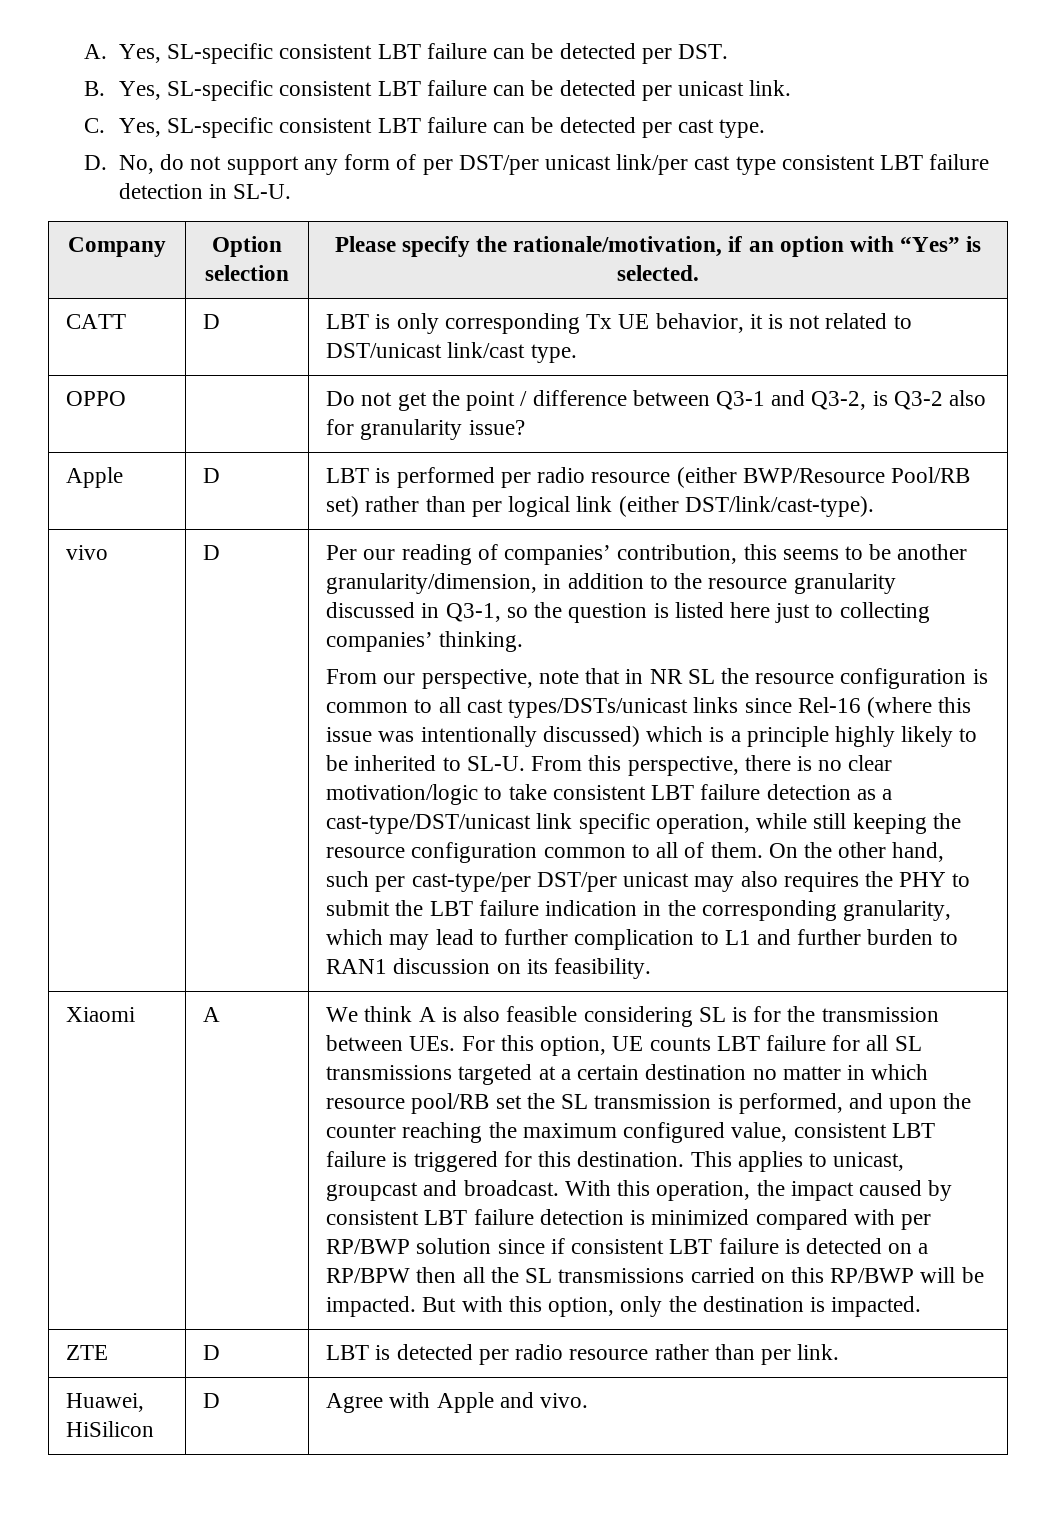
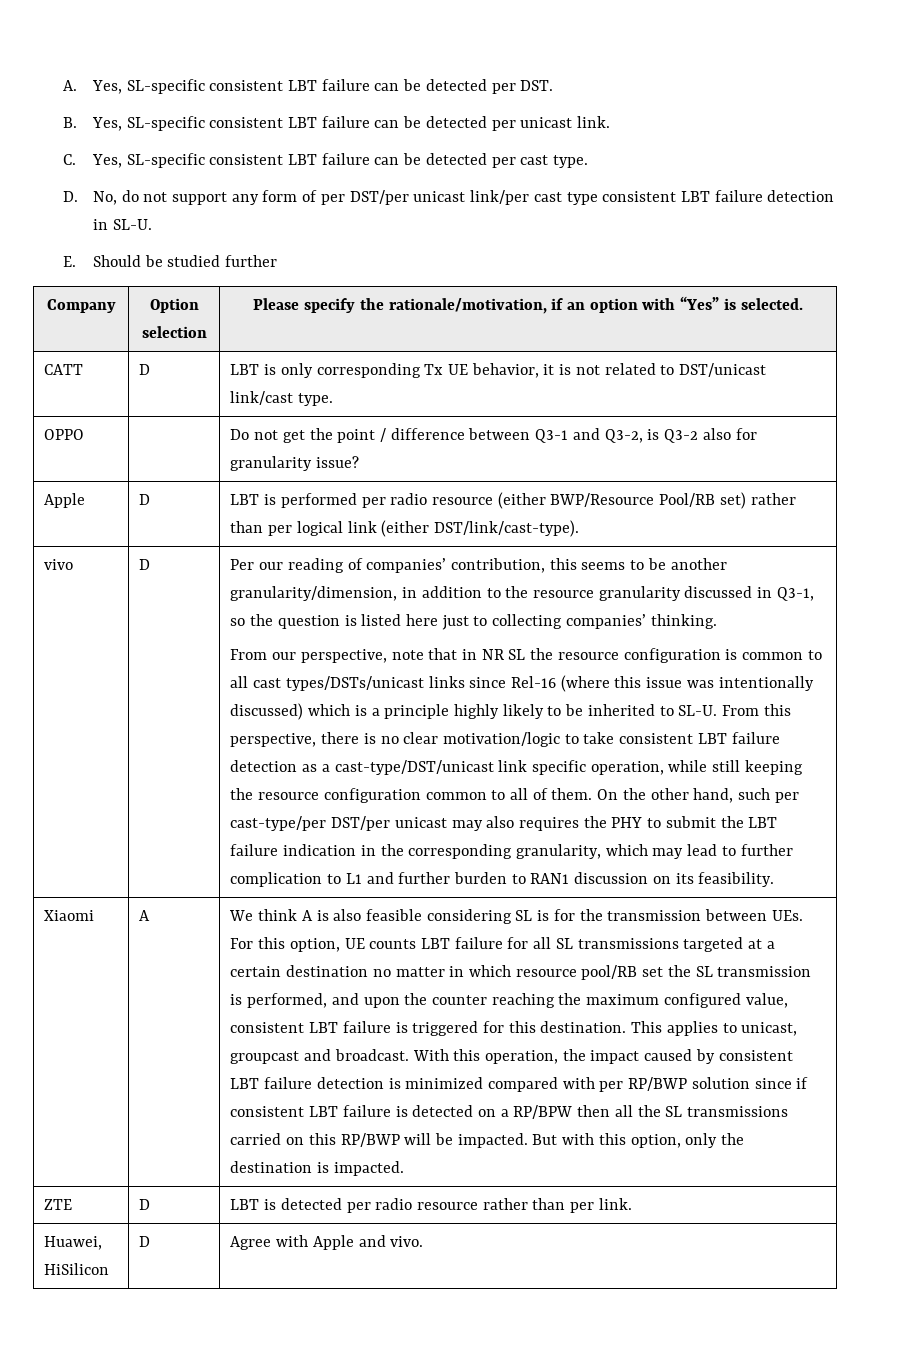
+ E. Should be studied further

